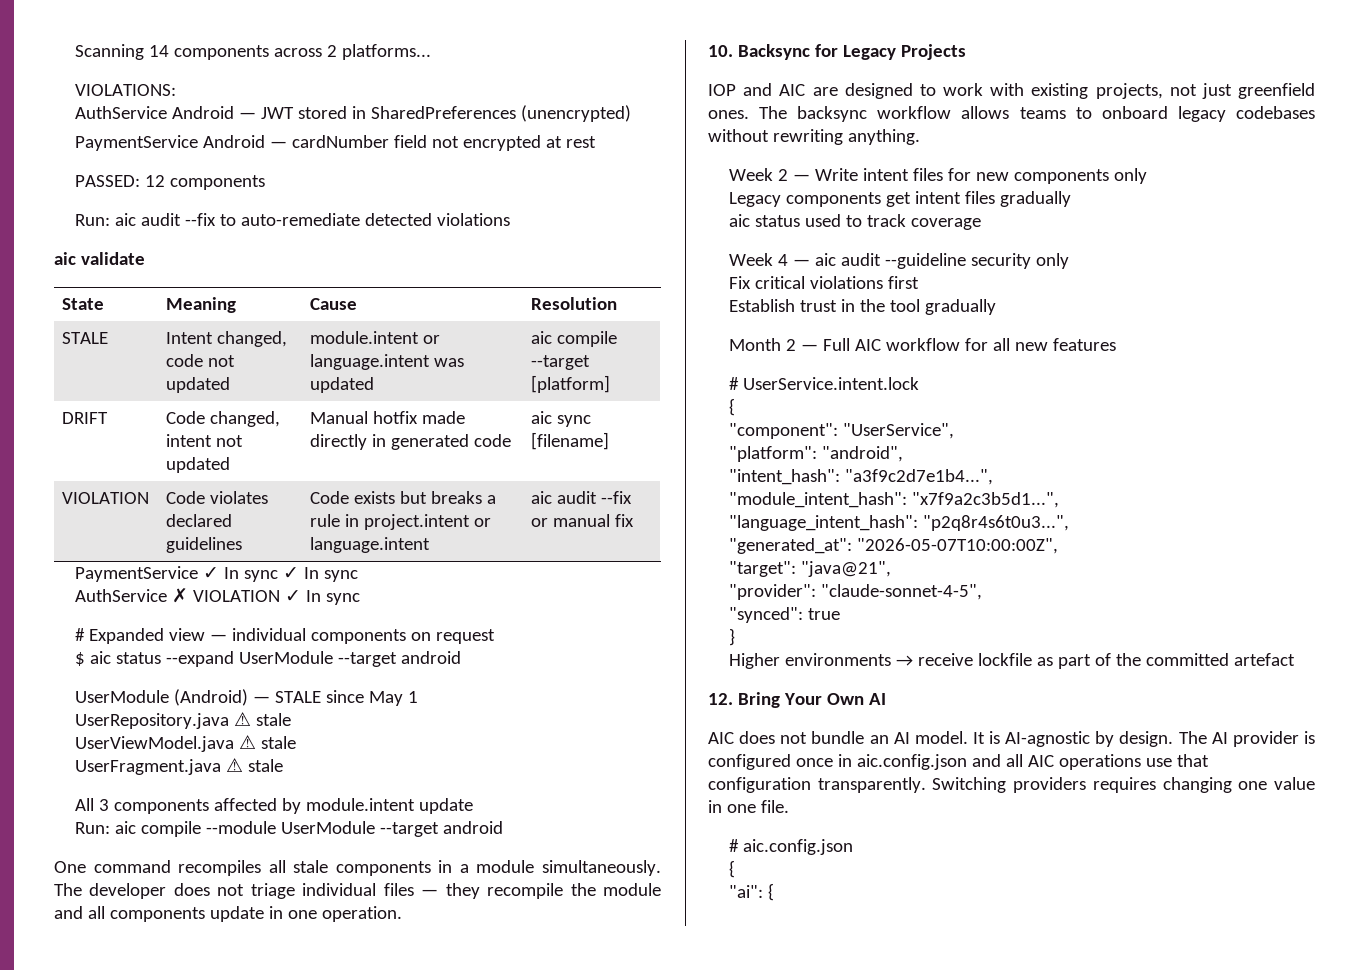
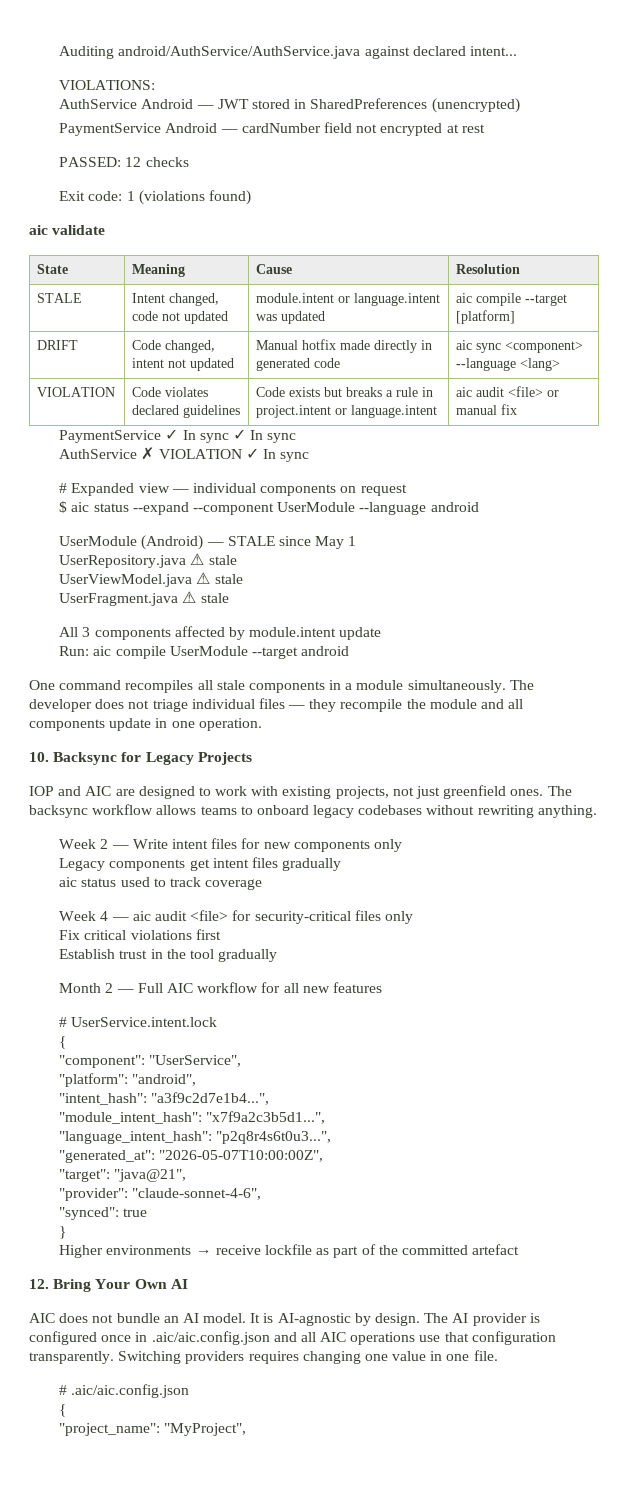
- Scanning 14 components across 2 platforms...
+ Auditing android/AuthService/AuthService.java against declared intent...
- PASSED: 12 components
- Run: aic audit --fix to auto-remediate detected violations
+ PASSED: 12 checks
+ Exit code: 1 (violations found)
- DRIFT | Code changed, intent not updated | Manual hotfix made directly in generated code | aic sync [filename]
+ DRIFT | Code changed, intent not updated | Manual hotfix made directly in generated code | aic sync <component> --language <lang>
- VIOLATION | Code violates declared guidelines | Code exists but breaks a rule in project.intent or language.intent | aic audit --fix or manual fix
+ VIOLATION | Code violates declared guidelines | Code exists but breaks a rule in project.intent or language.intent | aic audit <file> or manual fix
- $ aic status --expand UserModule --target android
+ $ aic status --expand --component UserModule --language android
- Run: aic compile --module UserModule --target android
+ Run: aic compile UserModule --target android
- Week 4 — aic audit --guideline security only
+ Week 4 — aic audit <file> for security-critical files only
- "provider": "claude-sonnet-4-5",
+ "provider": "claude-sonnet-4-6",
- The AI provider is configured once in aic.config.json and all AIC operations use that configuration transparently.
+ The AI provider is configured once in .aic/aic.config.json and all AIC operations use that configuration transparently.
- # aic.config.json
+ # .aic/aic.config.json
  {
- "ai": {
+ "project_name": "MyProject",

